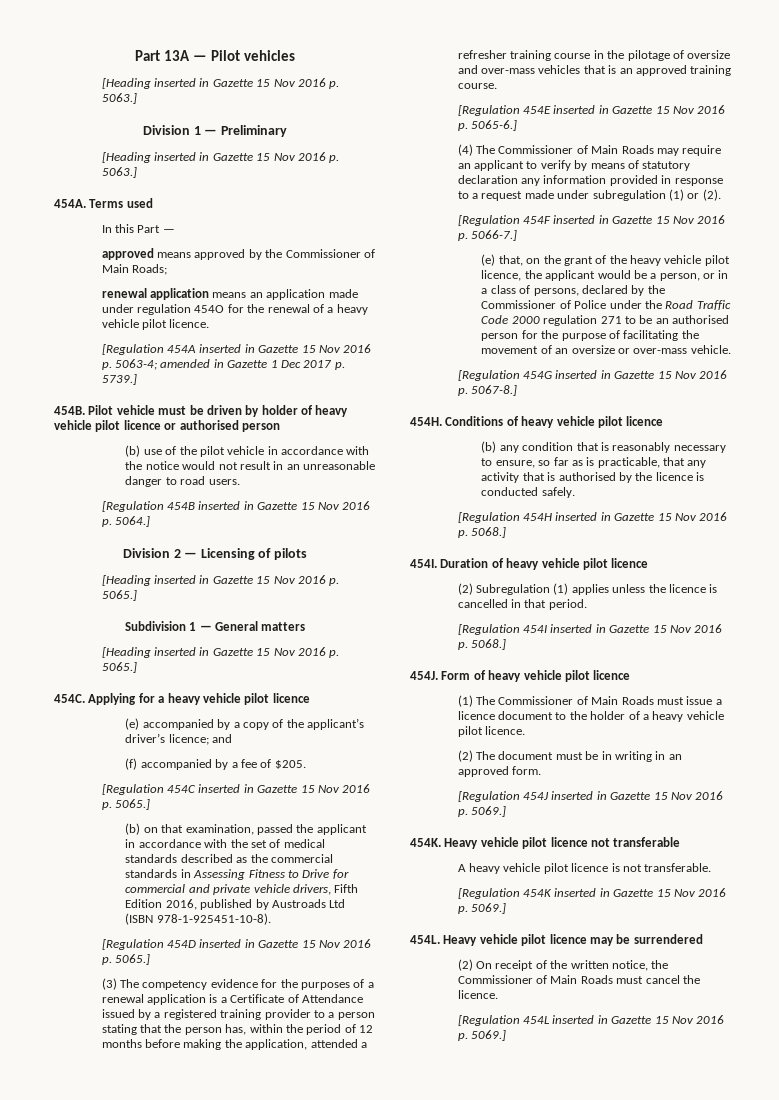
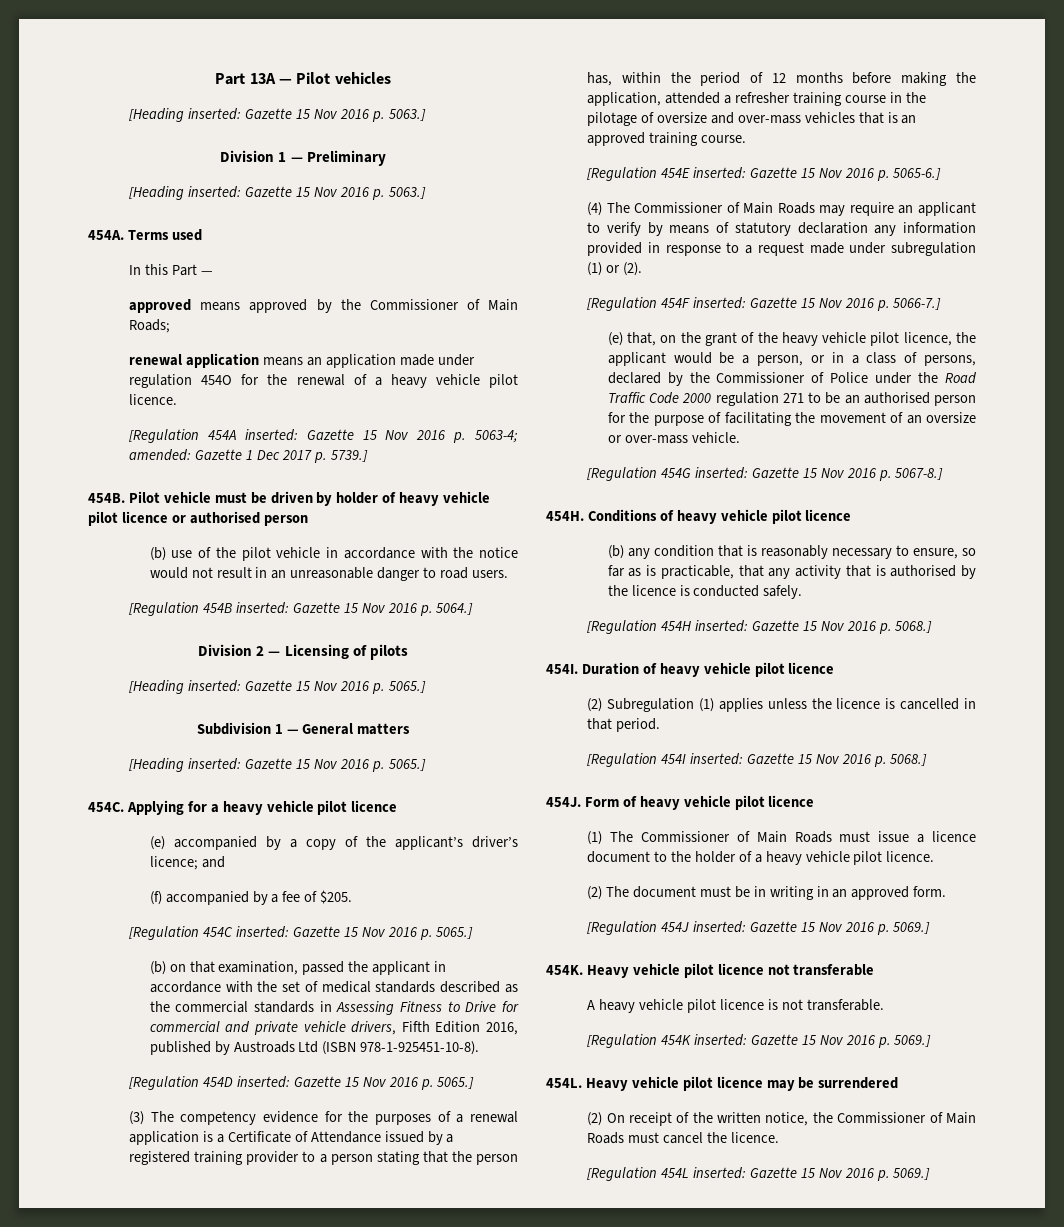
  Part 13A — Pilot vehicles
- [Heading inserted in Gazette 15 Nov 2016 p. 5063.]
+ [Heading inserted: Gazette 15 Nov 2016 p. 5063.]
  Division 1 — Preliminary
- [Heading inserted in Gazette 15 Nov 2016 p. 5063.]
+ [Heading inserted: Gazette 15 Nov 2016 p. 5063.]
- [Regulation 454A inserted in Gazette 15 Nov 2016 p. 5063-4; amended in Gazette 1 Dec 2017 p. 5739.]
+ [Regulation 454A inserted: Gazette 15 Nov 2016 p. 5063-4; amended: Gazette 1 Dec 2017 p. 5739.]
- [Regulation 454B inserted in Gazette 15 Nov 2016 p. 5064.]
+ [Regulation 454B inserted: Gazette 15 Nov 2016 p. 5064.]
  Division 2 — Licensing of pilots
- [Heading inserted in Gazette 15 Nov 2016 p. 5065.]
+ [Heading inserted: Gazette 15 Nov 2016 p. 5065.]
  Subdivision 1 — General matters
- [Heading inserted in Gazette 15 Nov 2016 p. 5065.]
+ [Heading inserted: Gazette 15 Nov 2016 p. 5065.]
- [Regulation 454C inserted in Gazette 15 Nov 2016 p. 5065.]
+ [Regulation 454C inserted: Gazette 15 Nov 2016 p. 5065.]
- [Regulation 454D inserted in Gazette 15 Nov 2016 p. 5065.]
+ [Regulation 454D inserted: Gazette 15 Nov 2016 p. 5065.]
- [Regulation 454E inserted in Gazette 15 Nov 2016 p. 5065-6.]
+ [Regulation 454E inserted: Gazette 15 Nov 2016 p. 5065-6.]
- [Regulation 454F inserted in Gazette 15 Nov 2016 p. 5066-7.]
+ [Regulation 454F inserted: Gazette 15 Nov 2016 p. 5066-7.]
- [Regulation 454G inserted in Gazette 15 Nov 2016 p. 5067-8.]
+ [Regulation 454G inserted: Gazette 15 Nov 2016 p. 5067-8.]
- [Regulation 454H inserted in Gazette 15 Nov 2016 p. 5068.]
+ [Regulation 454H inserted: Gazette 15 Nov 2016 p. 5068.]
- [Regulation 454I inserted in Gazette 15 Nov 2016 p. 5068.]
+ [Regulation 454I inserted: Gazette 15 Nov 2016 p. 5068.]
- [Regulation 454J inserted in Gazette 15 Nov 2016 p. 5069.]
+ [Regulation 454J inserted: Gazette 15 Nov 2016 p. 5069.]
- [Regulation 454K inserted in Gazette 15 Nov 2016 p. 5069.]
+ [Regulation 454K inserted: Gazette 15 Nov 2016 p. 5069.]
- [Regulation 454L inserted in Gazette 15 Nov 2016 p. 5069.]
+ [Regulation 454L inserted: Gazette 15 Nov 2016 p. 5069.]

